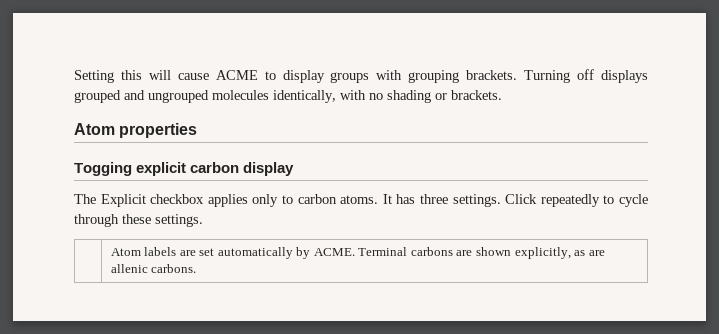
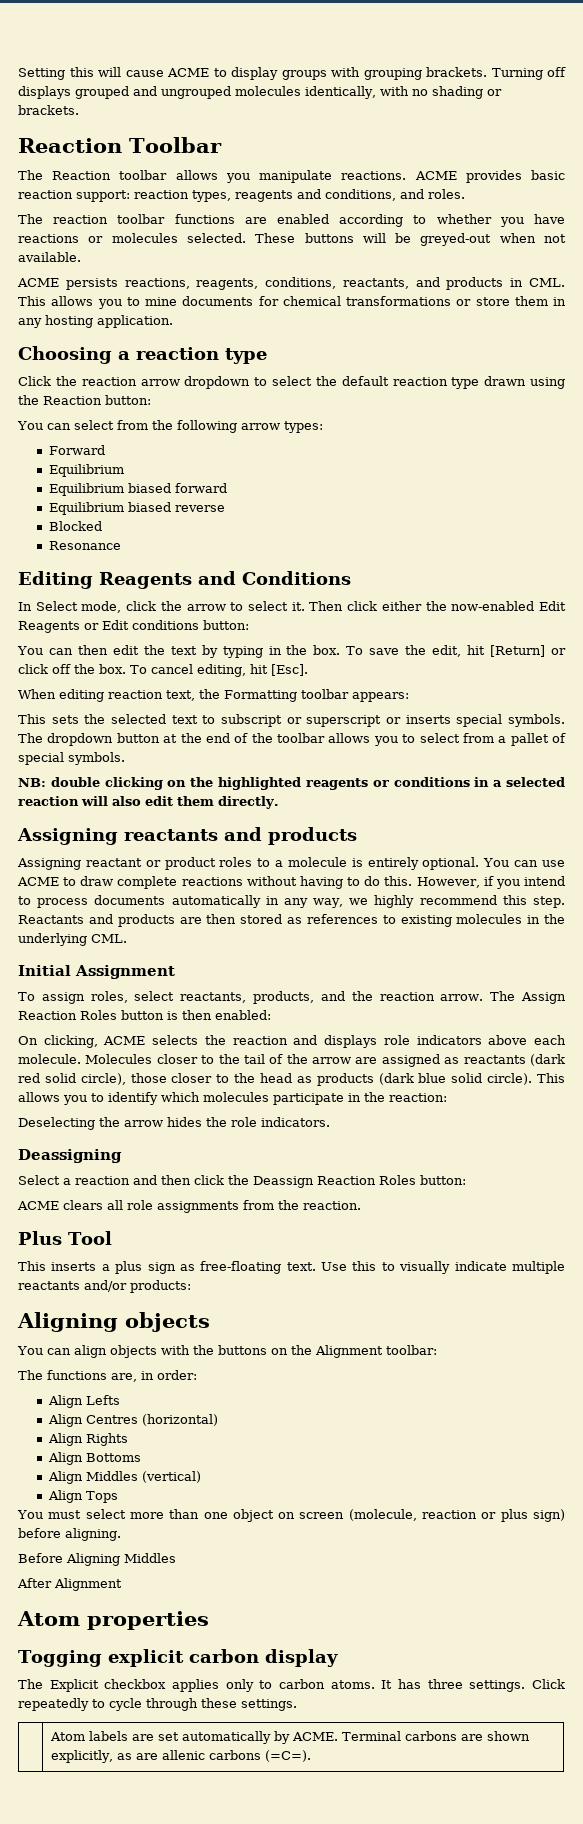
+ Reaction Toolbar
+ The Reaction toolbar allows you manipulate reactions. ACME provides basic reaction support: reaction types, reagents and conditions, and roles.
+ The reaction toolbar functions are enabled according to whether you have reactions or molecules selected. These buttons will be greyed-out when not available.
+ ACME persists reactions, reagents, conditions, reactants, and products in CML. This allows you to mine documents for chemical transformations or store them in any hosting application.
+ Choosing a reaction type
+ Click the reaction arrow dropdown to select the default reaction type drawn using the Reaction button:
+ You can select from the following arrow types:
+ Forward
+ Equilibrium
+ Equilibrium biased forward
+ Equilibrium biased reverse
+ Blocked
+ Resonance
+ Editing Reagents and Conditions
+ In Select mode, click the arrow to select it. Then click either the now-enabled Edit Reagents or Edit conditions button:
+ You can then edit the text by typing in the box. To save the edit, hit [Return] or click off the box. To cancel editing, hit [Esc].
+ When editing reaction text, the Formatting toolbar appears:
+ This sets the selected text to subscript or superscript or inserts special symbols. The dropdown button at the end of the toolbar allows you to select from a pallet of special symbols.
+ NB: double clicking on the highlighted reagents or conditions in a selected reaction will also edit them directly.
+ Assigning reactants and products
+ Assigning reactant or product roles to a molecule is entirely optional. You can use ACME to draw complete reactions without having to do this. However, if you intend to process documents automatically in any way, we highly recommend this step. Reactants and products are then stored as references to existing molecules in the underlying CML.
+ Initial Assignment
+ To assign roles, select reactants, products, and the reaction arrow. The Assign Reaction Roles button is then enabled:
+ On clicking, ACME selects the reaction and displays role indicators above each molecule. Molecules closer to the tail of the arrow are assigned as reactants (dark red solid circle), those closer to the head as products (dark blue solid circle). This allows you to identify which molecules participate in the reaction:
+ Deselecting the arrow hides the role indicators.
+ Deassigning
+ Select a reaction and then click the Deassign Reaction Roles button:
+ ACME clears all role assignments from the reaction.
+ Plus Tool
+ This inserts a plus sign as free-floating text. Use this to visually indicate multiple reactants and/or products:
+ Aligning objects
+ You can align objects with the buttons on the Alignment toolbar:
+ The functions are, in order:
+ Align Lefts
+ Align Centres (horizontal)
+ Align Rights
+ Align Bottoms
+ Align Middles (vertical)
+ Align Tops
+ You must select more than one object on screen (molecule, reaction or plus sign) before aligning.
+ Before Aligning Middles
+ After Alignment
- | Atom labels are set automatically by ACME. Terminal carbons are shown explicitly, as are allenic carbons.
+ | Atom labels are set automatically by ACME. Terminal carbons are shown explicitly, as are allenic carbons (=C=).

